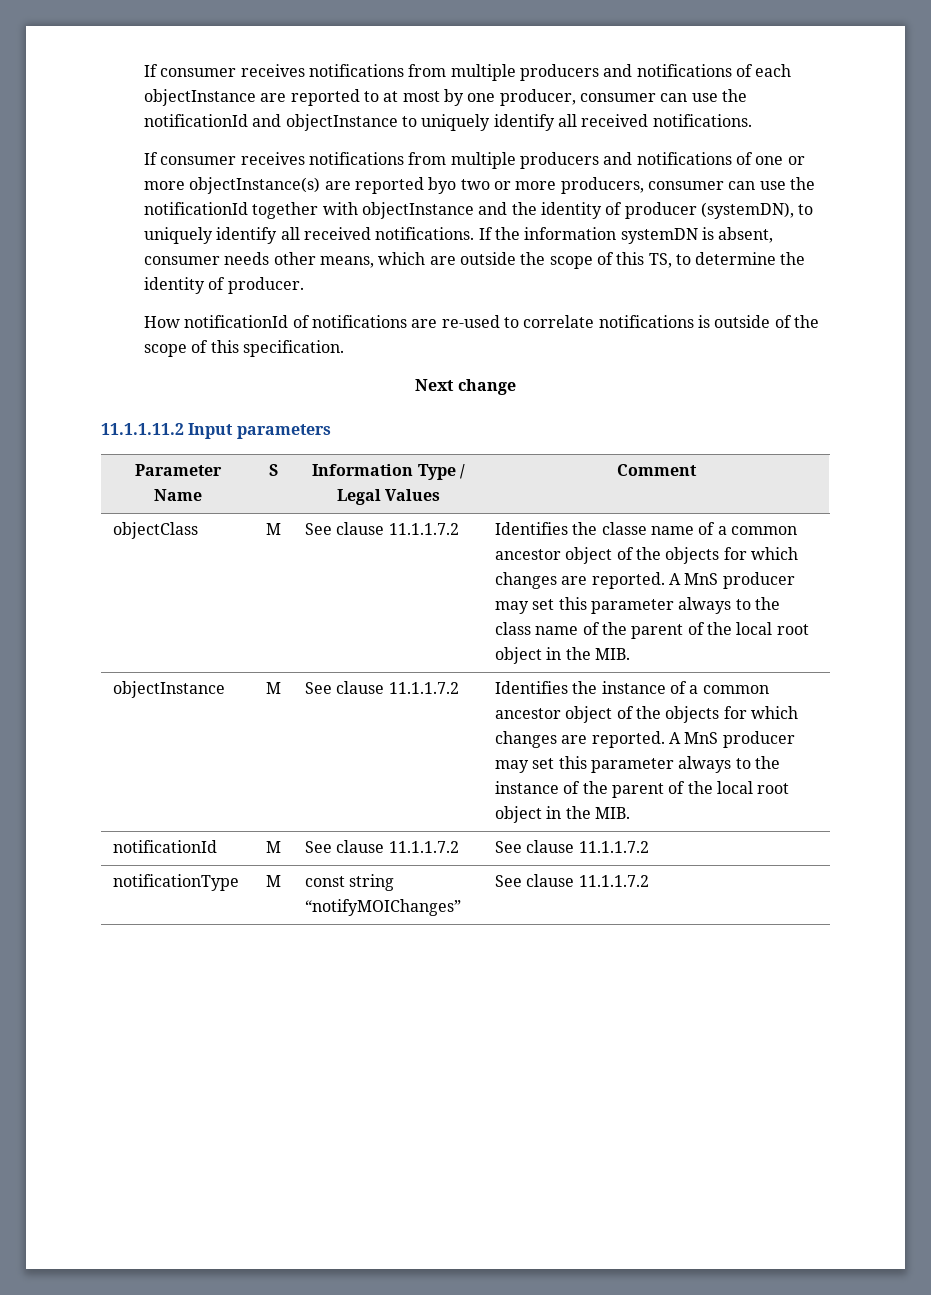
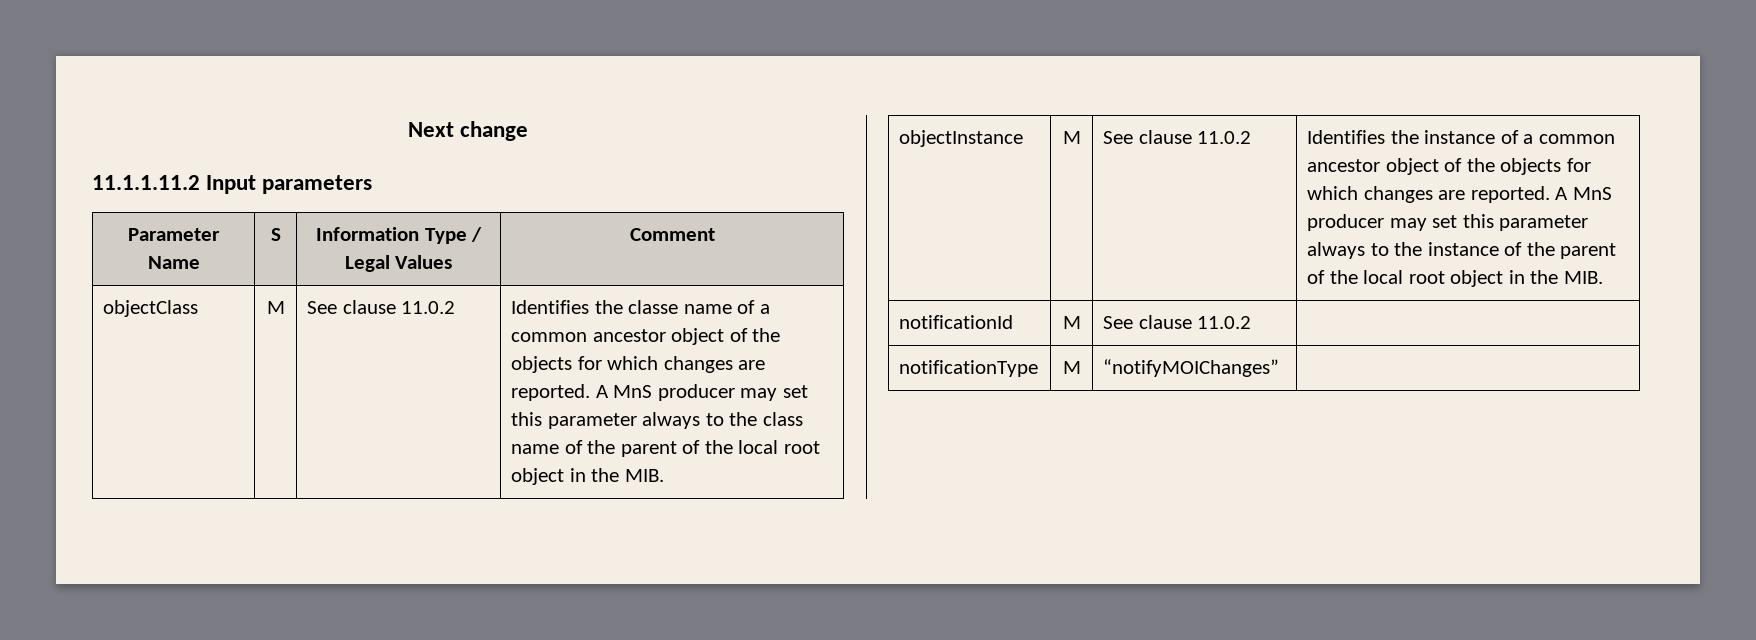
- If consumer receives notifications from multiple producers and notifications of each objectInstance are reported to at most by one producer, consumer can use the notificationId and objectInstance to uniquely identify all received notifications.
- If consumer receives notifications from multiple producers and notifications of one or more objectInstance(s) are reported byo two or more producers, consumer can use the notificationId together with objectInstance and the identity of producer (systemDN), to uniquely identify all received notifications. If the information systemDN is absent, consumer needs other means, which are outside the scope of this TS, to determine the identity of producer.
- How notificationId of notifications are re-used to correlate notifications is outside of the scope of this specification.
- objectClass | M | See clause 11.1.1.7.2
+ objectClass | M | See clause 11.0.2
- objectInstance | M | See clause 11.1.1.7.2
+ objectInstance | M | See clause 11.0.2
- notificationId | M | See clause 11.1.1.7.2 | See clause 11.1.1.7.2
+ notificationId | M | See clause 11.0.2 |
- notificationType | M | const string “notifyMOIChanges” | See clause 11.1.1.7.2
+ notificationType | M | “notifyMOIChanges” |

